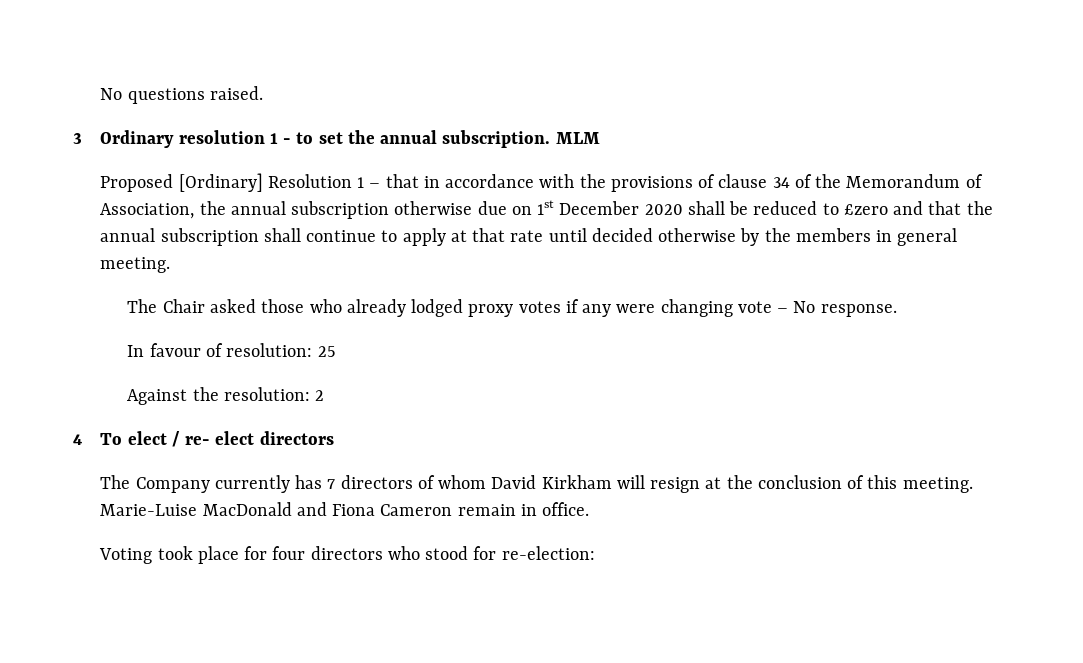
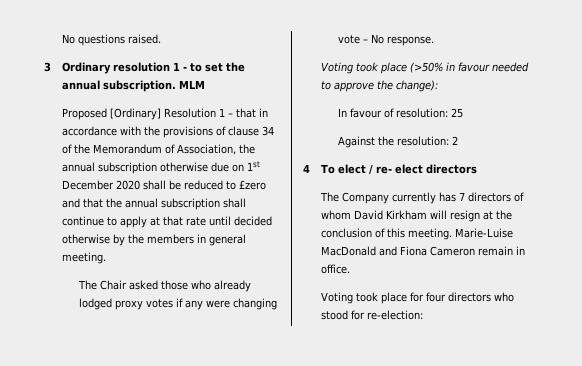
+ Voting took place (>50% in favour needed to approve the change):

